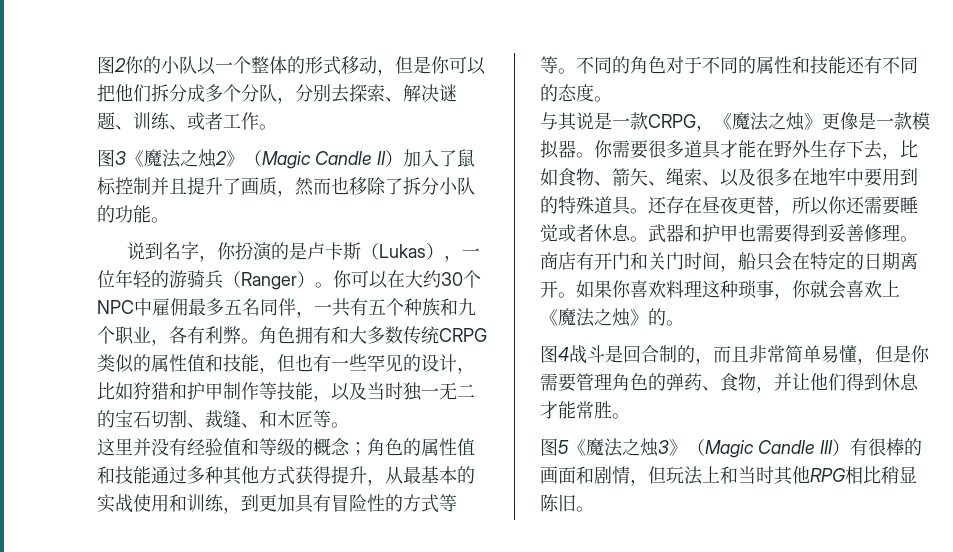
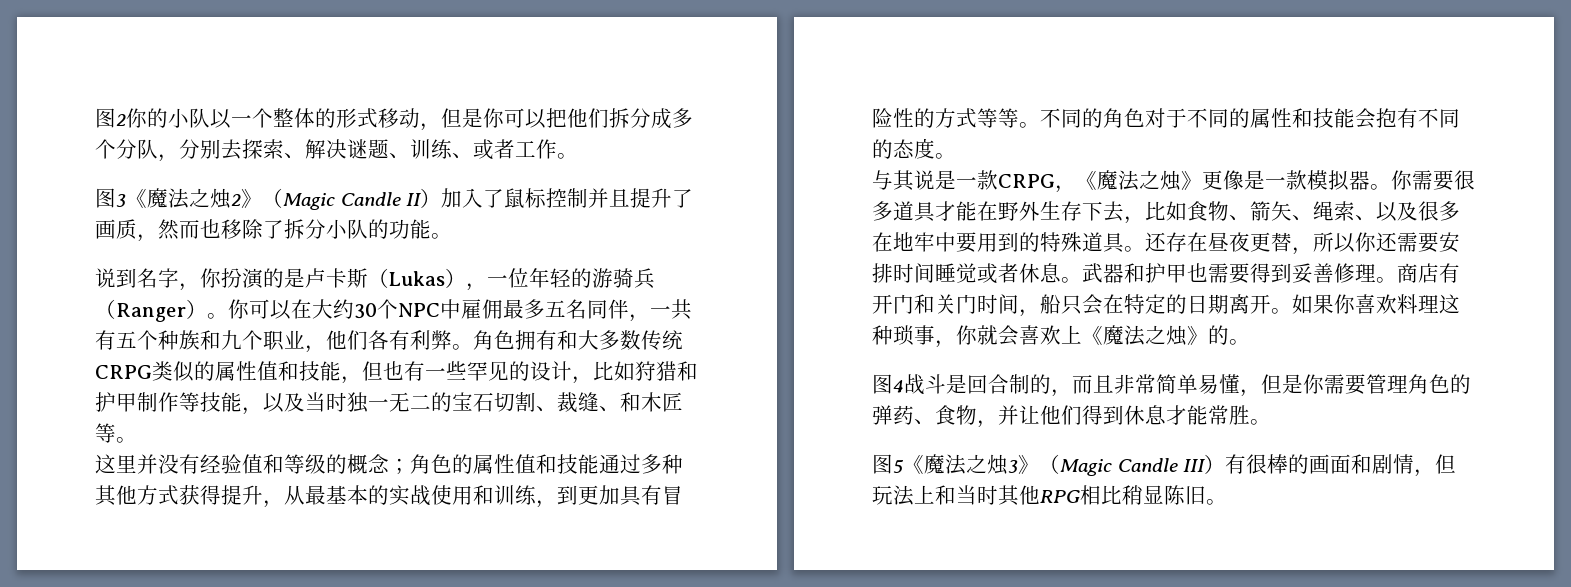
- 你可以在大约30个NPC中雇佣最多五名同伴，一共有五个种族和九个职业，各有利弊。
+ 你可以在大约30个NPC中雇佣最多五名同伴，一共有五个种族和九个职业，他们各有利弊。
- 不同的角色对于不同的属性和技能还有不同的态度。
+ 不同的角色对于不同的属性和技能会抱有不同的态度。
- 还存在昼夜更替，所以你还需要睡觉或者休息。
+ 还存在昼夜更替，所以你还需要安排时间睡觉或者休息。

